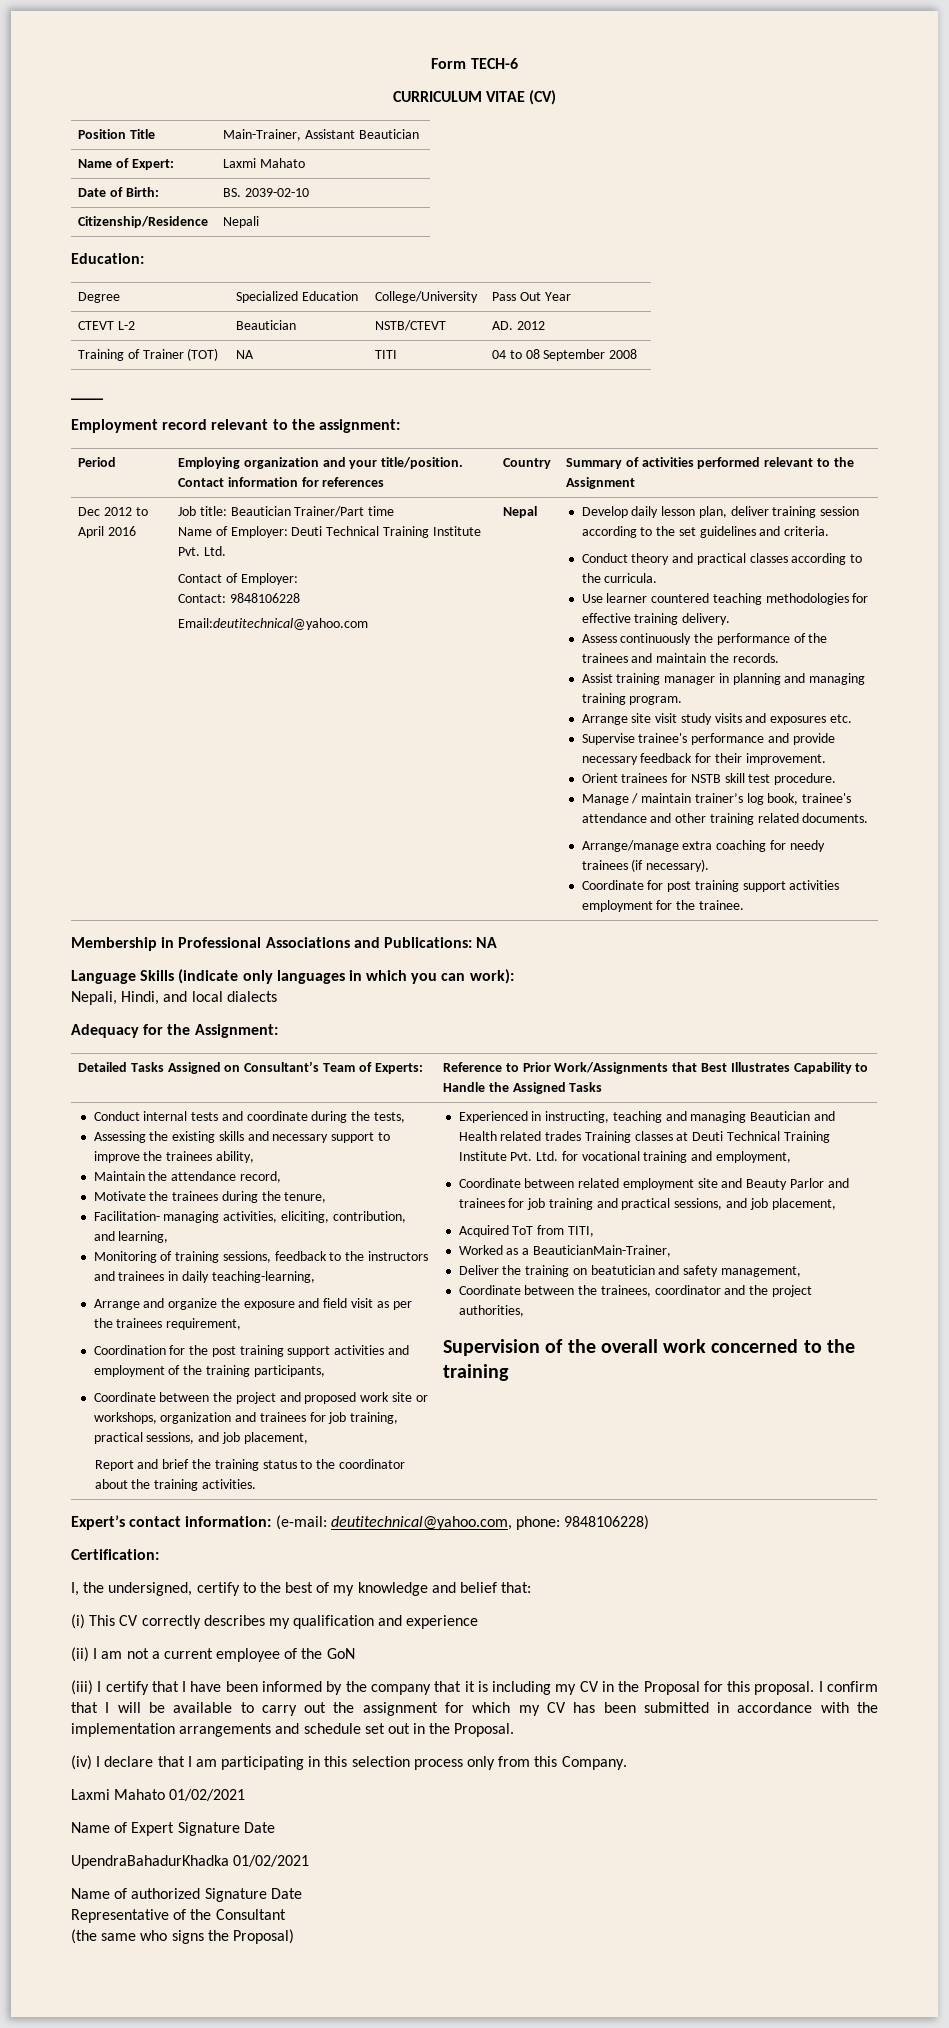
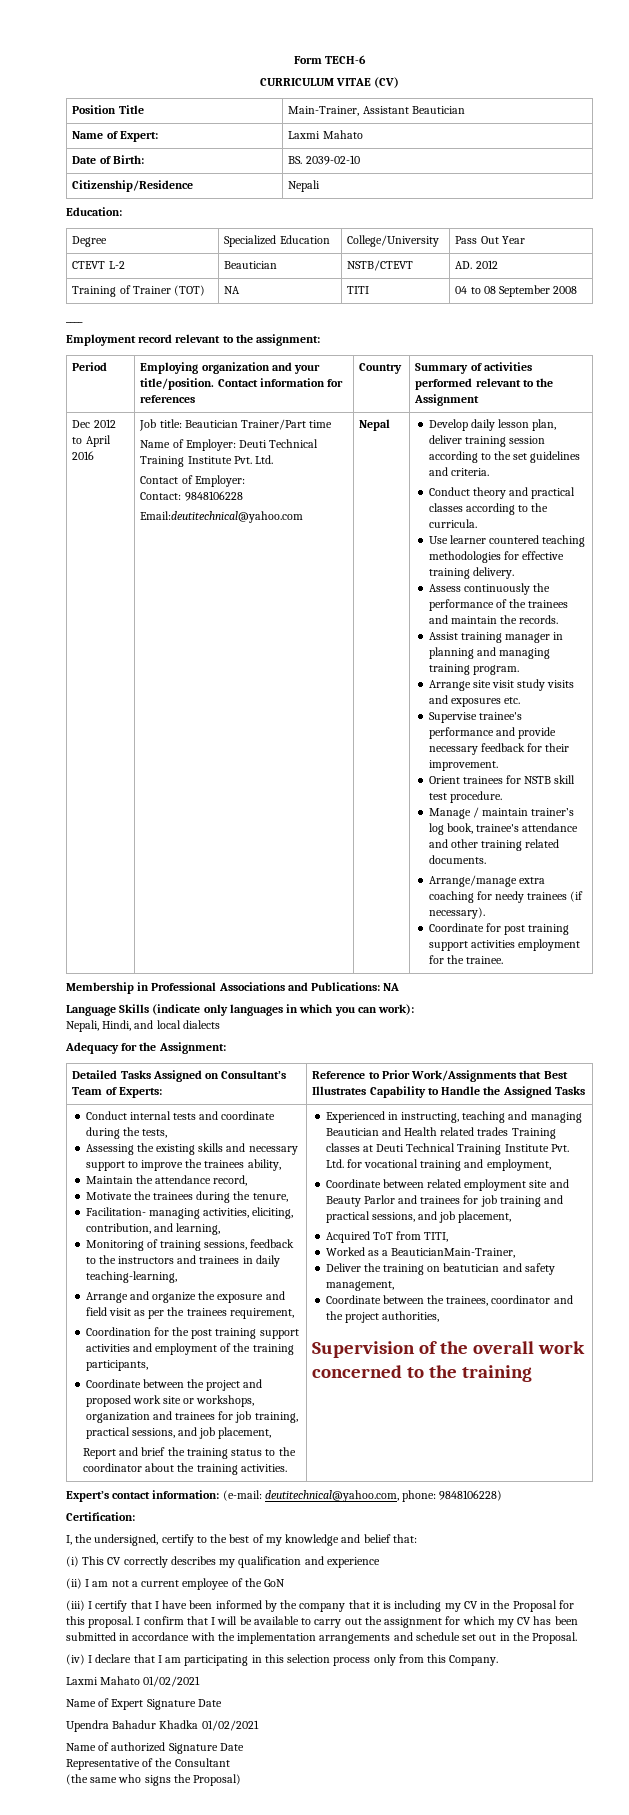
- UpendraBahadurKhadka 01/02/2021
+ Upendra Bahadur Khadka 01/02/2021

